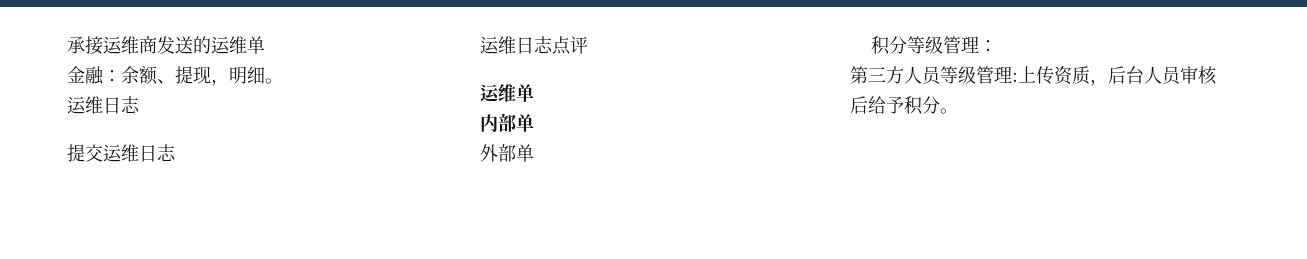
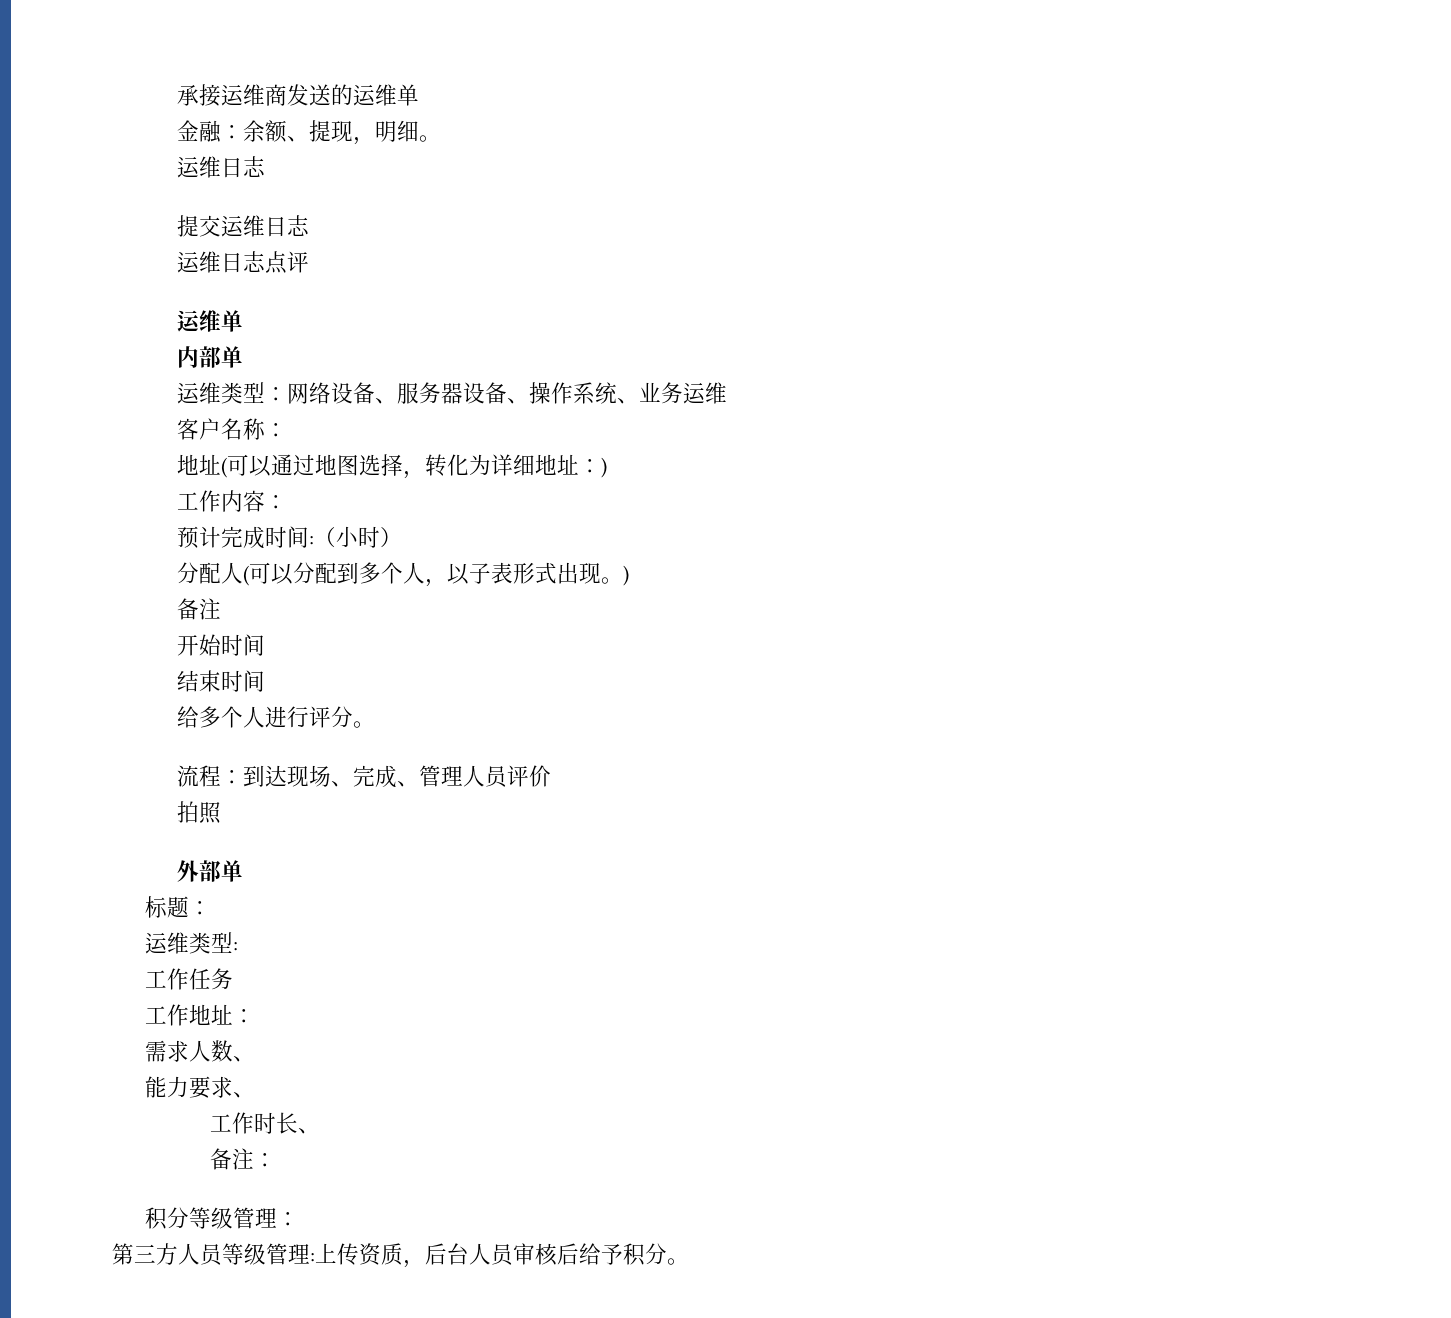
+ 运维类型：网络设备、服务器设备、操作系统、业务运维
+ 客户名称：
+ 地址(可以通过地图选择，转化为详细地址：)
+ 工作内容：
+ 预计完成时间:（小时）
+ 分配人(可以分配到多个人，以子表形式出现。)
+ 备注
+ 开始时间
+ 结束时间
+ 给多个人进行评分。
+ 流程：到达现场、完成、管理人员评价
+ 拍照
  外部单
+ 标题：
+ 运维类型:
+ 工作任务
+ 工作地址：
+ 需求人数、
+ 能力要求、
+ 工作时长、
+ 备注：

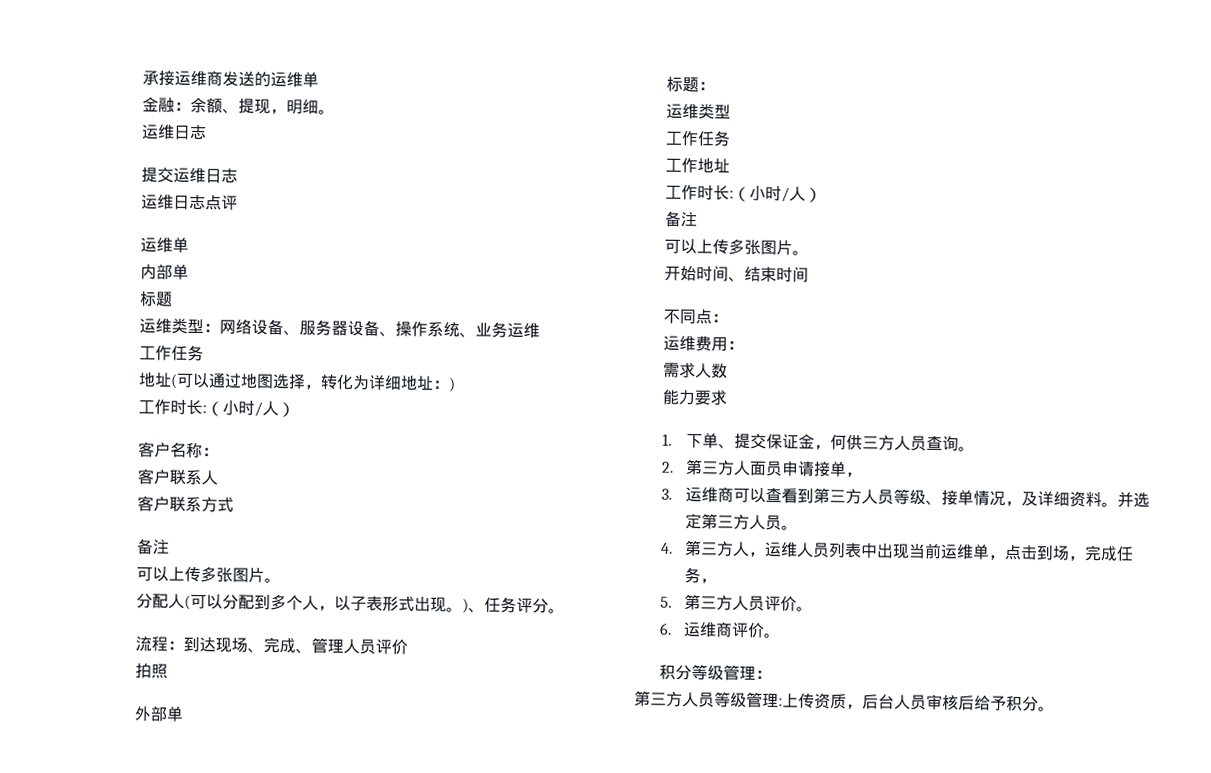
  内部单
+ 标题
  运维类型：网络设备、服务器设备、操作系统、业务运维
- 客户名称：
+ 工作任务
  地址(可以通过地图选择，转化为详细地址：)
- 工作内容：
- 预计完成时间:（小时）
+ 工作时长:（小时/人）
+ 客户名称：
+ 客户联系人
+ 客户联系方式
+ 备注
+ 可以上传多张图片。
- 分配人(可以分配到多个人，以子表形式出现。)
- 备注
- 开始时间
- 结束时间
- 给多个人进行评分。
+ 分配人(可以分配到多个人，以子表形式出现。)、任务评分。
  标题：
- 运维类型:
+ 运维类型
- 工作地址：
+ 工作地址
+ 工作时长:（小时/人）
+ 备注
+ 可以上传多张图片。
+ 开始时间、结束时间
+ 不同点：
+ 运维费用：
- 需求人数、
+ 需求人数
- 能力要求、
- 工作时长、
- 备注：
+ 能力要求
+ 1.下单、提交保证金，何供三方人员查询。
+ 2.第三方人面员申请接单，
+ 3.运维商可以查看到第三方人员等级、接单情况，及详细资料。并选定第三方人员。
+ 4.第三方人，运维人员列表中出现当前运维单，点击到场，完成任务，
+ 5.第三方人员评价。
+ 6.运维商评价。

